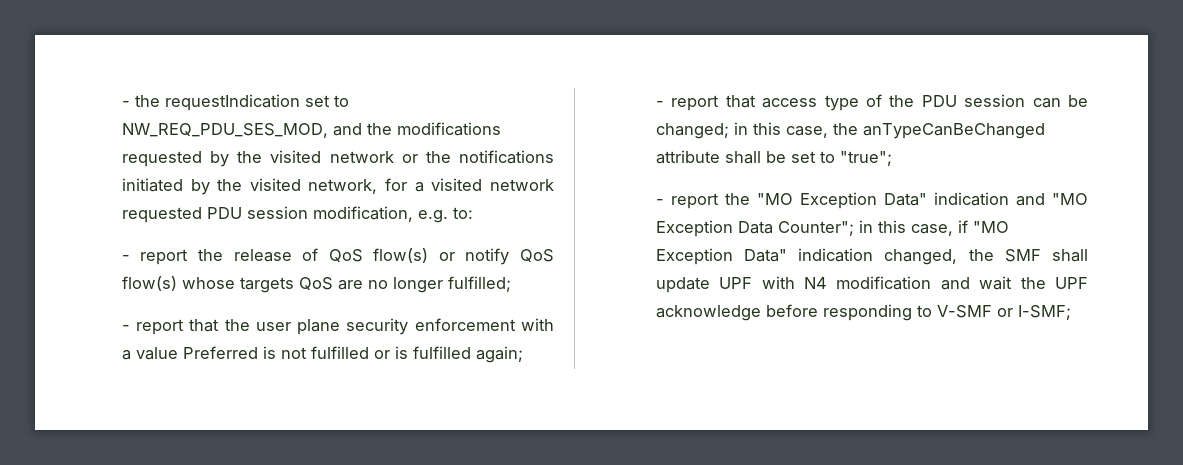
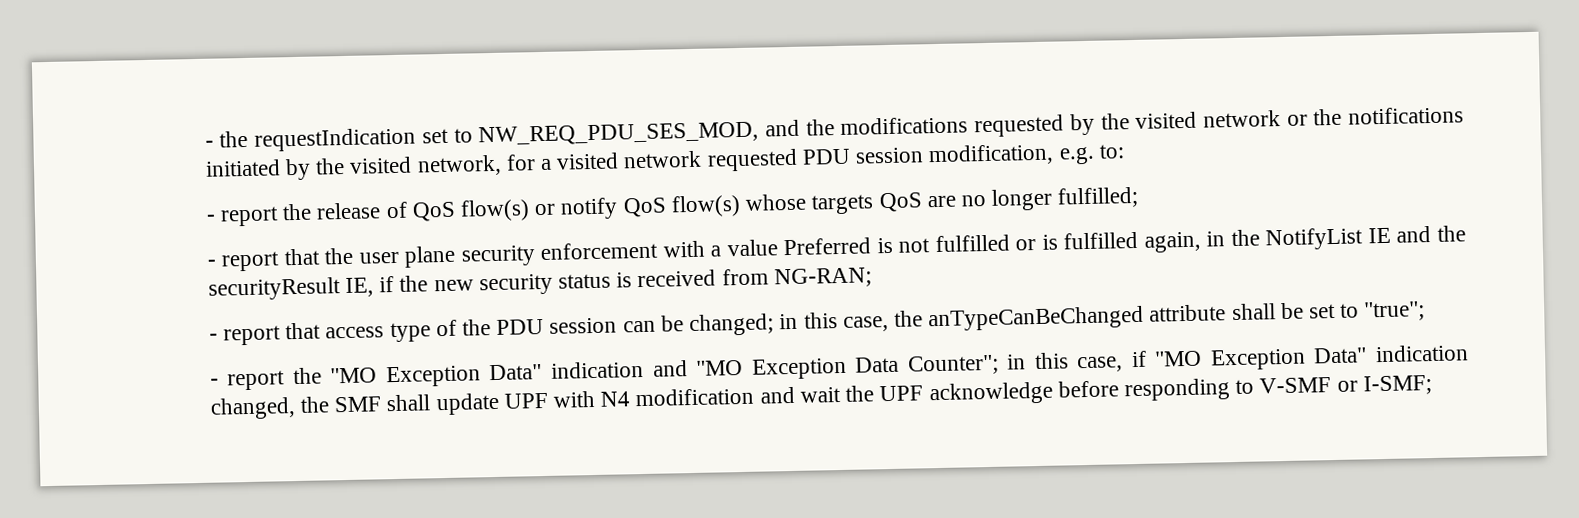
- - report that the user plane security enforcement with a value Preferred is not fulfilled or is fulfilled again;
+ - report that the user plane security enforcement with a value Preferred is not fulfilled or is fulfilled again, in the NotifyList IE and the securityResult IE, if the new security status is received from NG-RAN;

